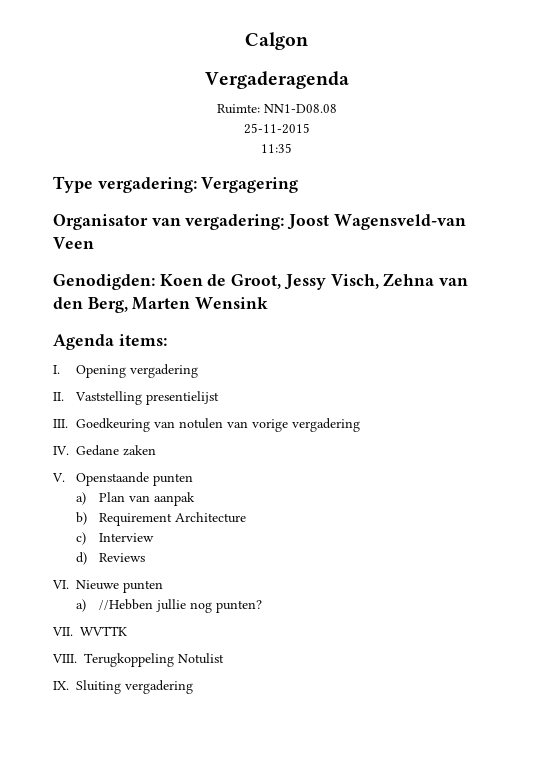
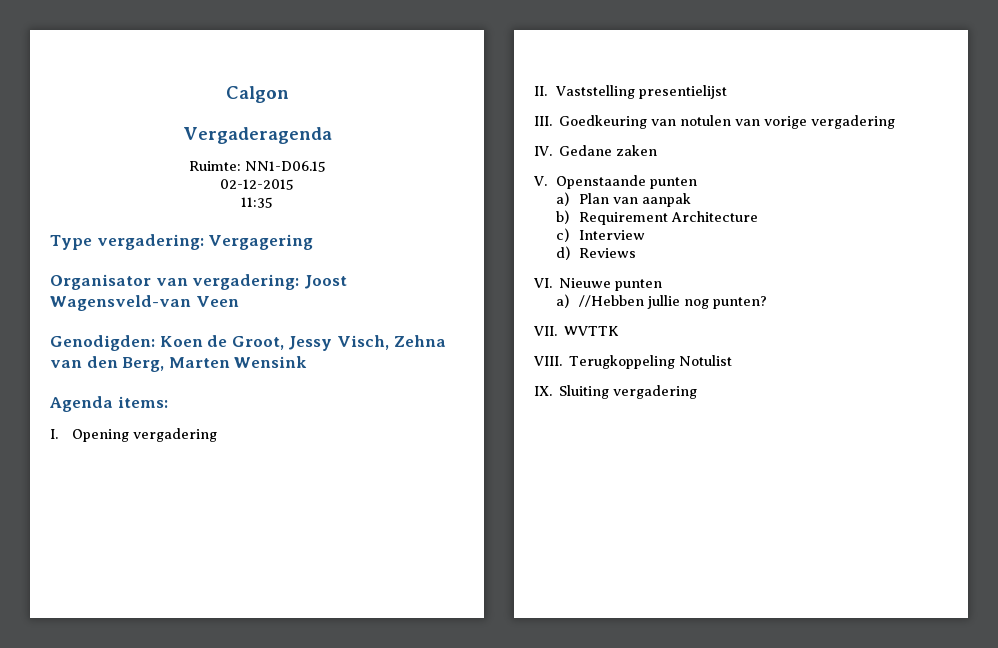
- Ruimte: NN1-D08.08
- 25-11-2015
+ Ruimte: NN1-D06.15
+ 02-12-2015

